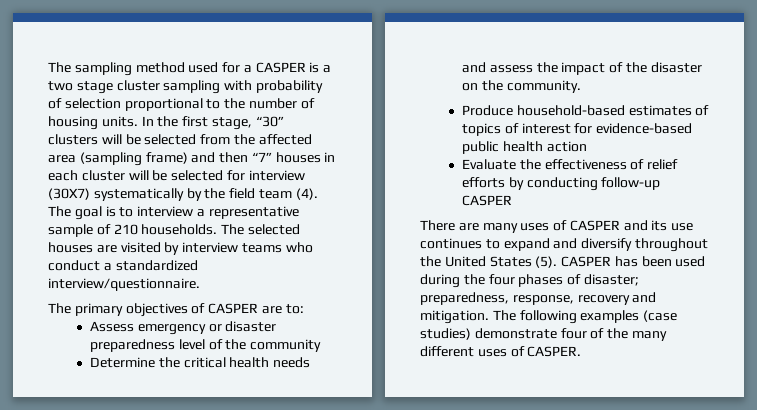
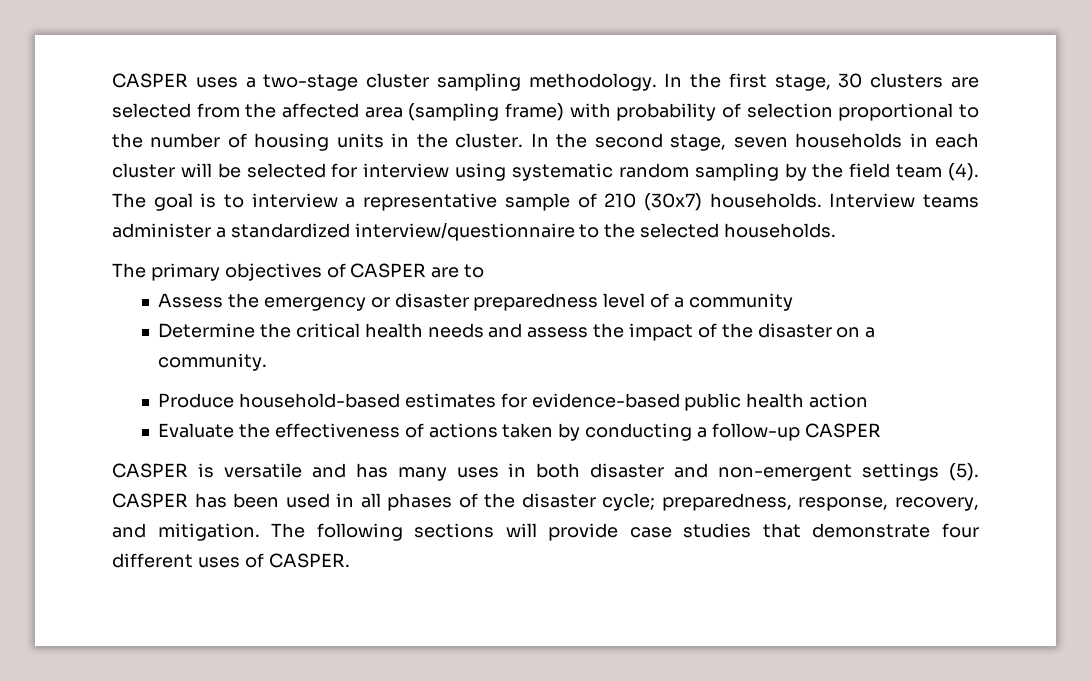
- The sampling method used for a CASPER is a two stage cluster sampling with probability of selection proportional to the number of housing units. In the first stage, “30” clusters will be selected from the affected area (sampling frame) and then “7” houses in each cluster will be selected for interview (30X7) systematically by the field team (4).
+ CASPER uses a two-stage cluster sampling methodology. In the first stage, 30 clusters are selected from the affected area (sampling frame) with probability of selection proportional to the number of housing units in the cluster. In the second stage, seven households in each cluster will be selected for interview using systematic random sampling by the field team (4).
- The goal is to interview a representative sample of 210 households. The selected houses are visited by interview teams who conduct a standardized interview/questionnaire.
+ The goal is to interview a representative sample of 210 (30x7) households. Interview teams administer a standardized interview/questionnaire to the selected households.
- The primary objectives of CASPER are to:
+ The primary objectives of CASPER are to
- Assess emergency or disaster preparedness level of the community
+ Assess the emergency or disaster preparedness level of a community
- Determine the critical health needs and assess the impact of the disaster on the community.
+ Determine the critical health needs and assess the impact of the disaster on a community.
- Produce household-based estimates of topics of interest for evidence-based public health action
+ Produce household-based estimates for evidence-based public health action
- Evaluate the effectiveness of relief efforts by conducting follow-up CASPER
+ Evaluate the effectiveness of actions taken by conducting a follow-up CASPER
- There are many uses of CASPER and its use continues to expand and diversify throughout the United States (5).
+ CASPER is versatile and has many uses in both disaster and non-emergent settings (5).
- CASPER has been used during the four phases of disaster; preparedness, response, recovery and mitigation.
+ CASPER has been used in all phases of the disaster cycle; preparedness, response, recovery, and mitigation.
- The following examples (case studies) demonstrate four of the many different uses of CASPER.
+ The following sections will provide case studies that demonstrate four different uses of CASPER.

